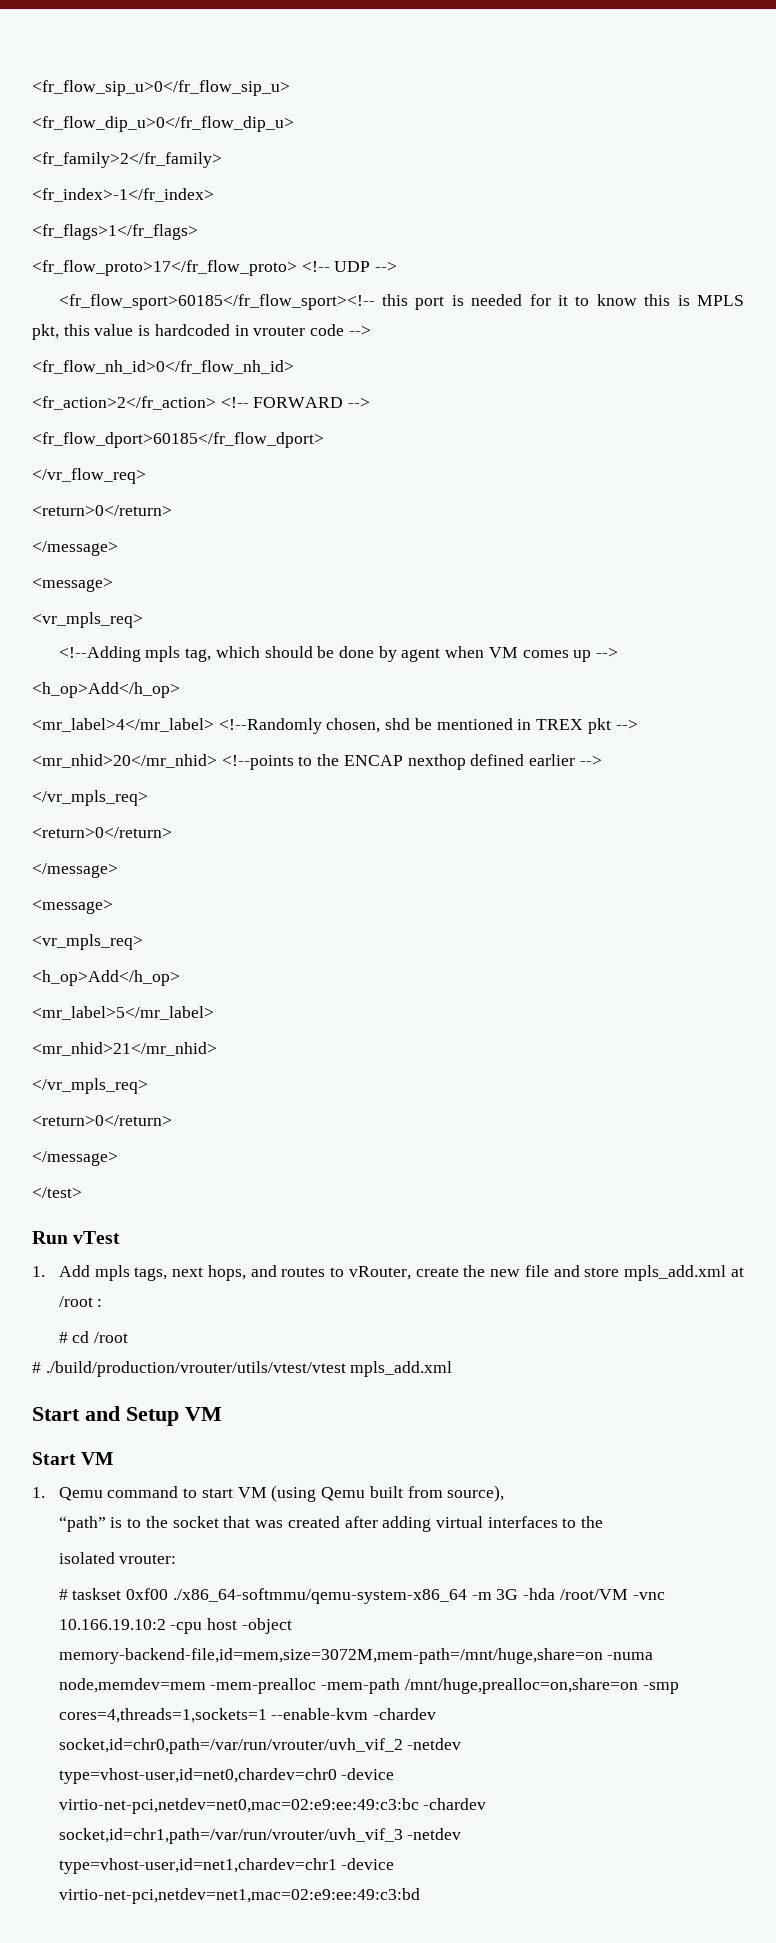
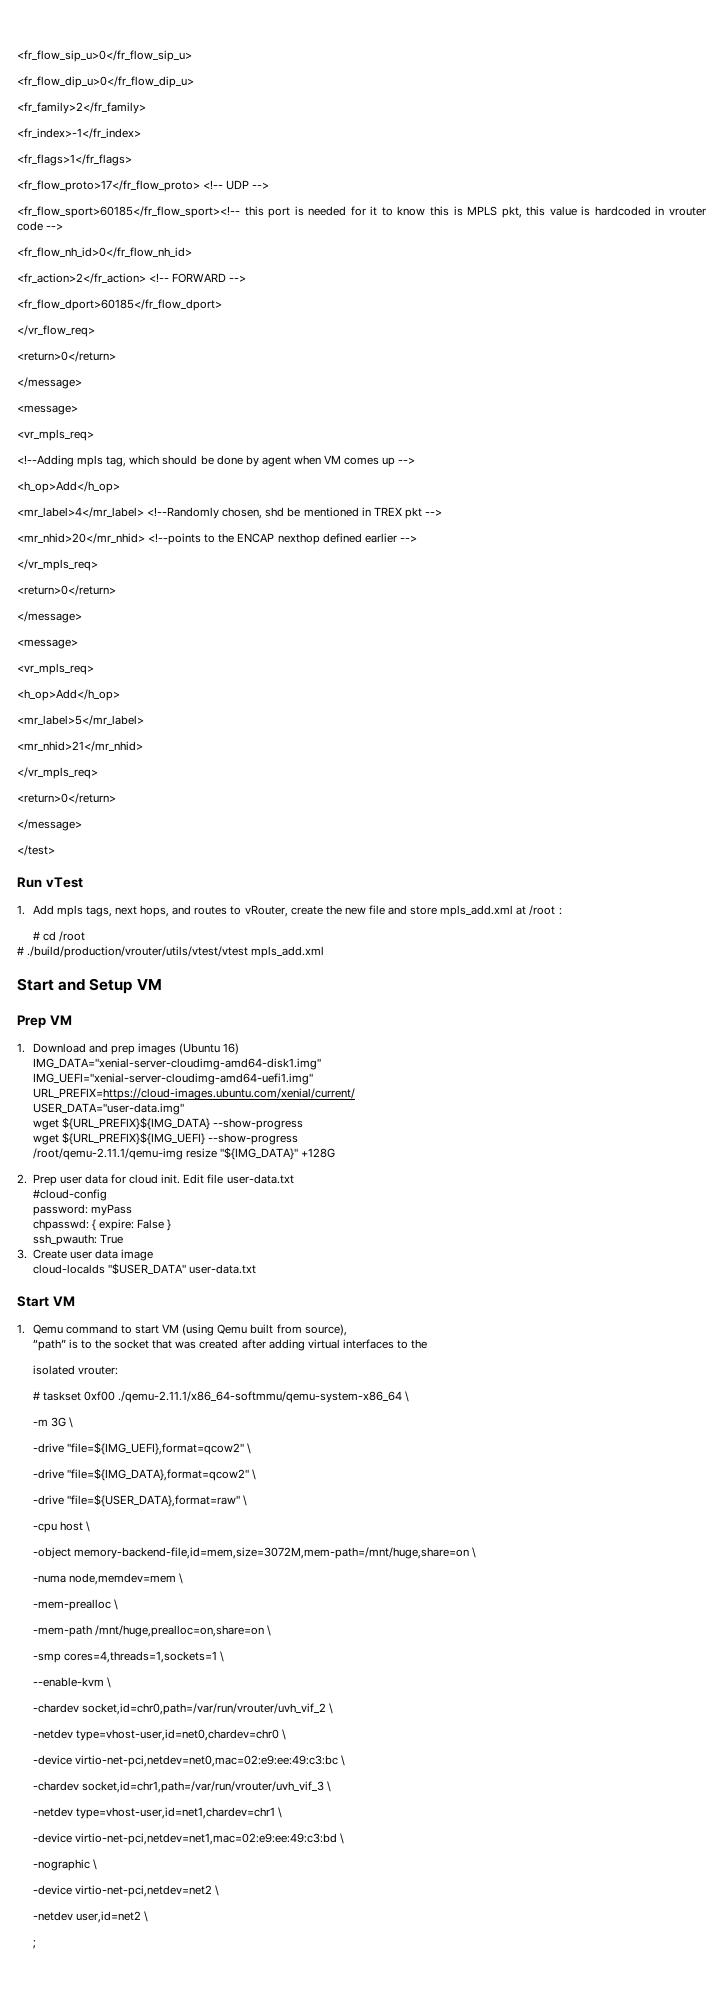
+ Prep VM
+ 1. Download and prep images (Ubuntu 16)
+ IMG_DATA="xenial-server-cloudimg-amd64-disk1.img"
+ IMG_UEFI="xenial-server-cloudimg-amd64-uefi1.img"
+ URL_PREFIX=https://cloud-images.ubuntu.com/xenial/current/
+ USER_DATA="user-data.img"
+ wget ${URL_PREFIX}${IMG_DATA} --show-progress
+ wget ${URL_PREFIX}${IMG_UEFI} --show-progress
+ /root/qemu-2.11.1/qemu-img resize "${IMG_DATA}" +128G
+ 2. Prep user data for cloud init. Edit file user-data.txt
+ #cloud-config
+ password: myPass
+ chpasswd: { expire: False }
+ ssh_pwauth: True
+ 3. Create user data image
+ cloud-localds "$USER_DATA" user-data.txt
- # taskset 0xf00 ./x86_64-softmmu/qemu-system-x86_64 -m 3G -hda /root/VM -vnc 10.166.19.10:2 -cpu host -object memory-backend-file,id=mem,size=3072M,mem-path=/mnt/huge,share=on -numa node,memdev=mem -mem-prealloc -mem-path /mnt/huge,prealloc=on,share=on -smp cores=4,threads=1,sockets=1 --enable-kvm -chardev socket,id=chr0,path=/var/run/vrouter/uvh_vif_2 -netdev type=vhost-user,id=net0,chardev=chr0 -device virtio-net-pci,netdev=net0,mac=02:e9:ee:49:c3:bc -chardev socket,id=chr1,path=/var/run/vrouter/uvh_vif_3 -netdev type=vhost-user,id=net1,chardev=chr1 -device virtio-net-pci,netdev=net1,mac=02:e9:ee:49:c3:bd
+ # taskset 0xf00 ./qemu-2.11.1/x86_64-softmmu/qemu-system-x86_64 \
+ -m 3G \
+ -drive "file=${IMG_UEFI},format=qcow2" \
+ -drive "file=${IMG_DATA},format=qcow2" \
+ -drive "file=${USER_DATA},format=raw" \
+ -cpu host \
+ -object memory-backend-file,id=mem,size=3072M,mem-path=/mnt/huge,share=on \
+ -numa node,memdev=mem \
+ -mem-prealloc \
+ -mem-path /mnt/huge,prealloc=on,share=on \
+ -smp cores=4,threads=1,sockets=1 \
+ --enable-kvm \
+ -chardev socket,id=chr0,path=/var/run/vrouter/uvh_vif_2 \
+ -netdev type=vhost-user,id=net0,chardev=chr0 \
+ -device virtio-net-pci,netdev=net0,mac=02:e9:ee:49:c3:bc \
+ -chardev socket,id=chr1,path=/var/run/vrouter/uvh_vif_3 \
+ -netdev type=vhost-user,id=net1,chardev=chr1 \
+ -device virtio-net-pci,netdev=net1,mac=02:e9:ee:49:c3:bd \
+ -nographic \
+ -device virtio-net-pci,netdev=net2 \
+ -netdev user,id=net2 \
+ ;

